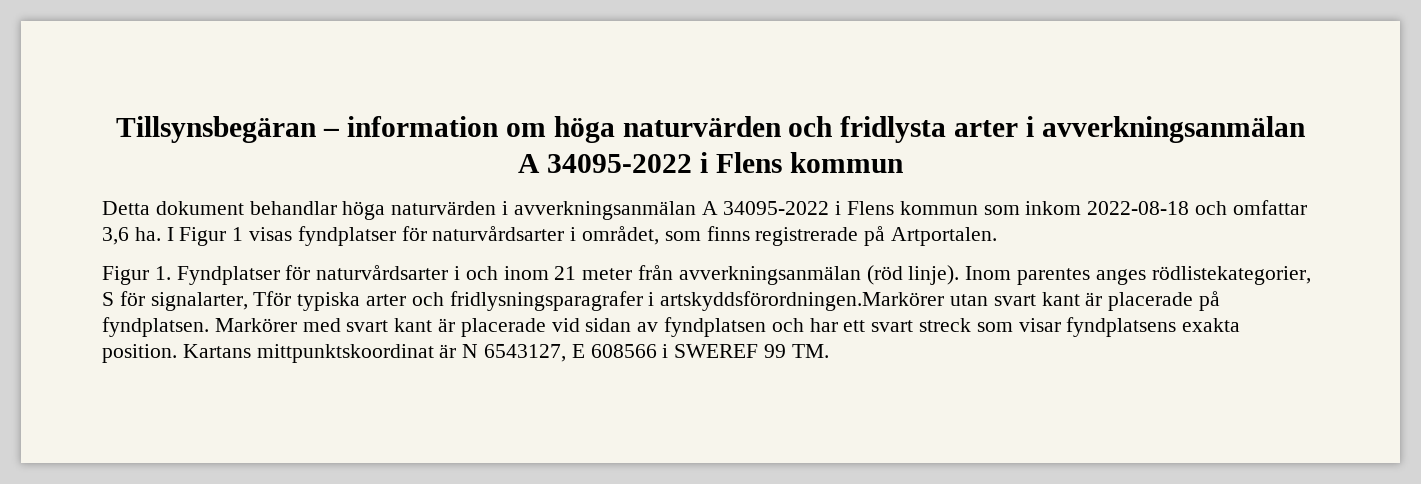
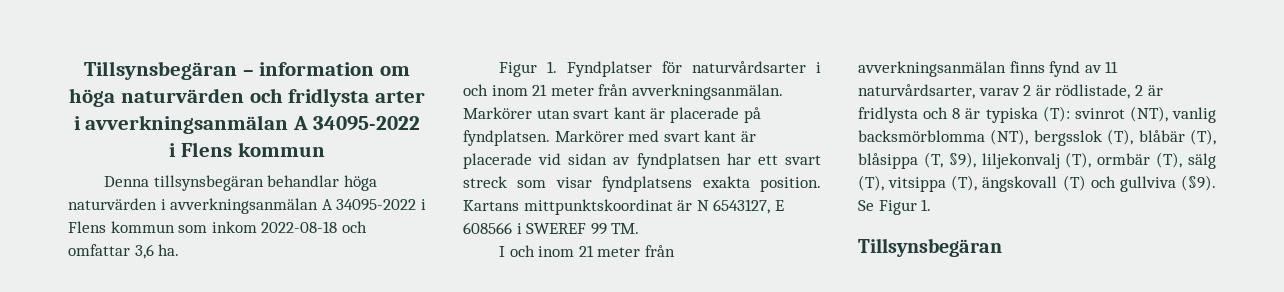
- Detta dokument behandlar höga naturvärden i avverkningsanmälan A 34095-2022 i Flens kommun som inkom 2022-08-18 och omfattar 3,6 ha. I Figur 1 visas fyndplatser för naturvårdsarter i området, som finns registrerade på Artportalen.
+ Denna tillsynsbegäran behandlar höga naturvärden i avverkningsanmälan A 34095-2022 i Flens kommun som inkom 2022-08-18 och omfattar 3,6 ha.
- Figur 1. Fyndplatser för naturvårdsarter i och inom 21 meter från avverkningsanmälan (röd linje). Inom parentes anges rödlistekategorier, S för signalarter, Tför typiska arter och fridlysningsparagrafer i artskyddsförordningen.Markörer utan svart kant är placerade på fyndplatsen.
+ Figur 1. Fyndplatser för naturvårdsarter i och inom 21 meter från avverkningsanmälan. Markörer utan svart kant är placerade på fyndplatsen.
- Markörer med svart kant är placerade vid sidan av fyndplatsen och har ett svart streck som visar fyndplatsens exakta position.
+ Markörer med svart kant är placerade vid sidan av fyndplatsen har ett svart streck som visar fyndplatsens exakta position.
+ I och inom 21 meter från avverkningsanmälan finns fynd av 11 naturvårdsarter, varav 2 är rödlistade, 2 är fridlysta och 8 är typiska (T): svinrot (NT), vanlig backsmörblomma (NT), bergsslok (T), blåbär (T), blåsippa (T, §9), liljekonvalj (T), ormbär (T), sälg (T), vitsippa (T), ängskovall (T) och gullviva (§9). Se Figur 1.
+ Tillsynsbegäran

